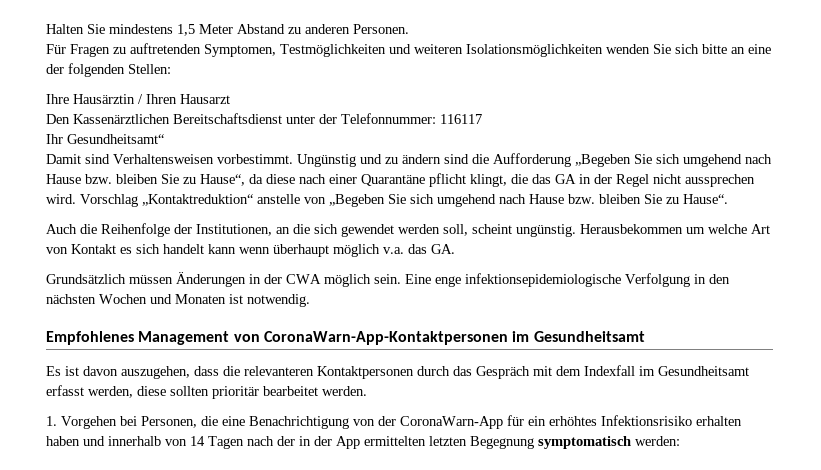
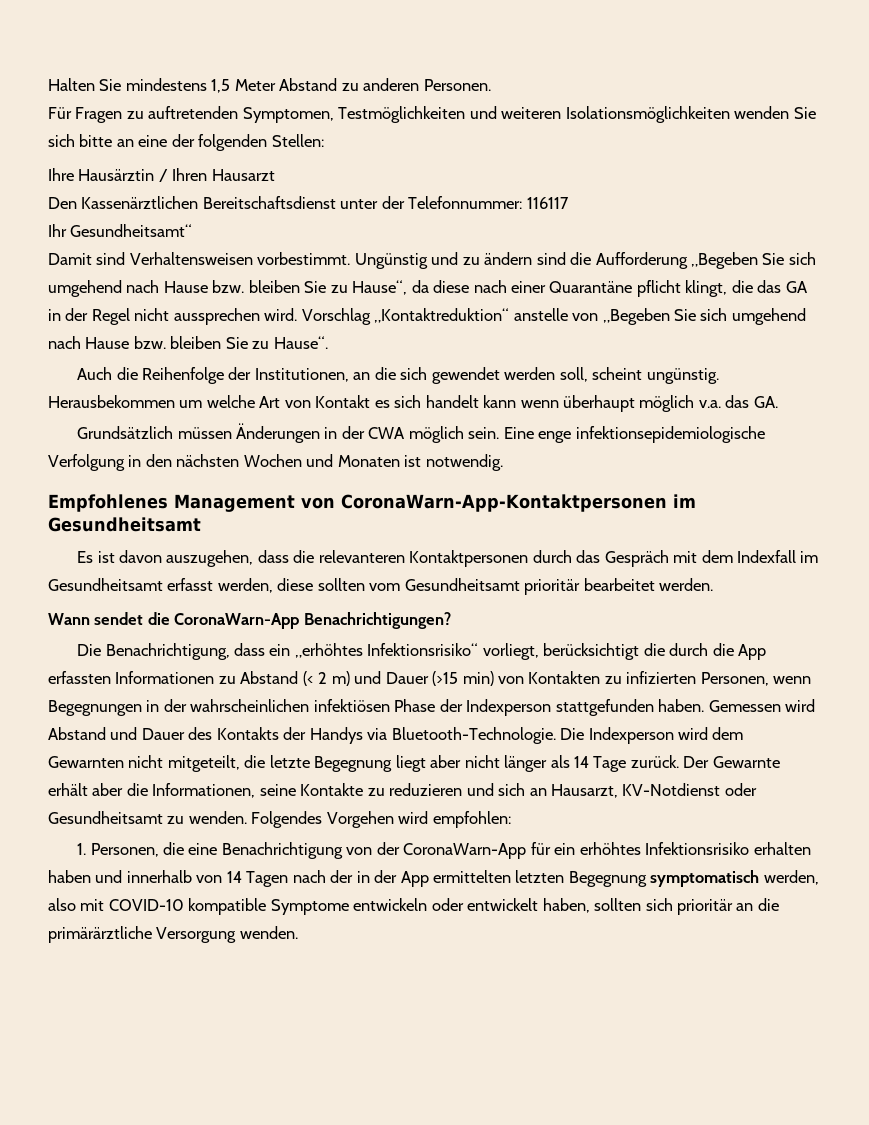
- Es ist davon auszugehen, dass die relevanteren Kontaktpersonen durch das Gespräch mit dem Indexfall im Gesundheitsamt erfasst werden, diese sollten prioritär bearbeitet werden.
+ Es ist davon auszugehen, dass die relevanteren Kontaktpersonen durch das Gespräch mit dem Indexfall im Gesundheitsamt erfasst werden, diese sollten vom Gesundheitsamt prioritär bearbeitet werden.
+ Wann sendet die CoronaWarn-App Benachrichtigungen?
+ Die Benachrichtigung, dass ein „erhöhtes Infektionsrisiko“ vorliegt, berücksichtigt die durch die App erfassten Informationen zu Abstand (< 2 m) und Dauer (>15 min) von Kontakten zu infizierten Personen, wenn Begegnungen in der wahrscheinlichen infektiösen Phase der Indexperson stattgefunden haben. Gemessen wird Abstand und Dauer des Kontakts der Handys via Bluetooth-Technologie. Die Indexperson wird dem Gewarnten nicht mitgeteilt, die letzte Begegnung liegt aber nicht länger als 14 Tage zurück. Der Gewarnte erhält aber die Informationen, seine Kontakte zu reduzieren und sich an Hausarzt, KV-Notdienst oder Gesundheitsamt zu wenden. Folgendes Vorgehen wird empfohlen:
- 1. Vorgehen bei Personen, die eine Benachrichtigung von der CoronaWarn-App für ein erhöhtes Infektionsrisiko erhalten haben und innerhalb von 14 Tagen nach der in der App ermittelten letzten Begegnung symptomatisch werden:
+ 1. Personen, die eine Benachrichtigung von der CoronaWarn-App für ein erhöhtes Infektionsrisiko erhalten haben und innerhalb von 14 Tagen nach der in der App ermittelten letzten Begegnung symptomatisch werden, also mit COVID-10 kompatible Symptome entwickeln oder entwickelt haben, sollten sich prioritär an die primärärztliche Versorgung wenden.

